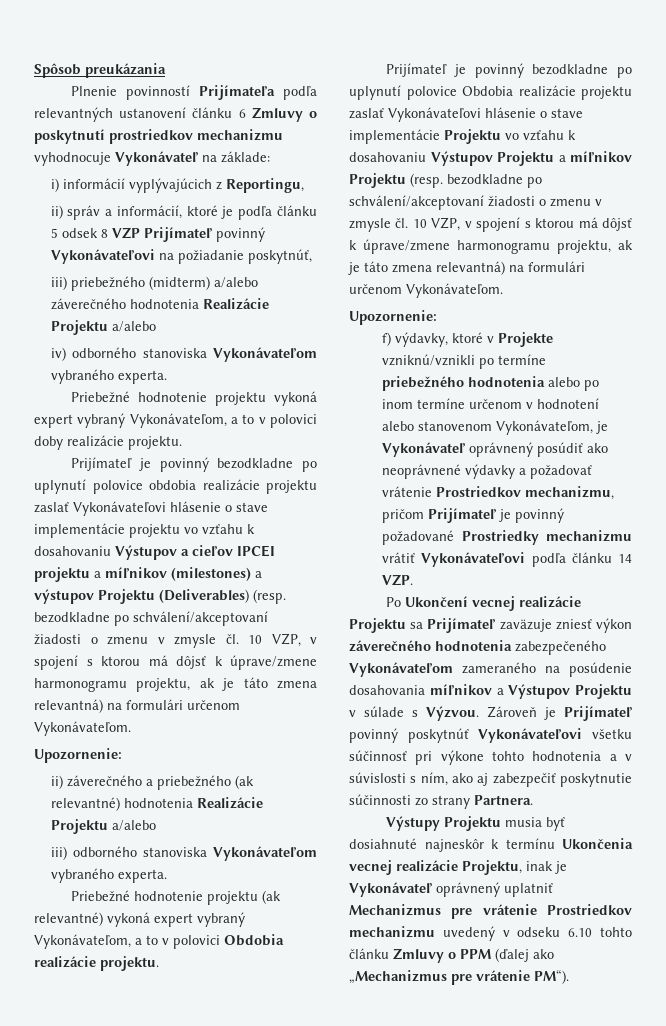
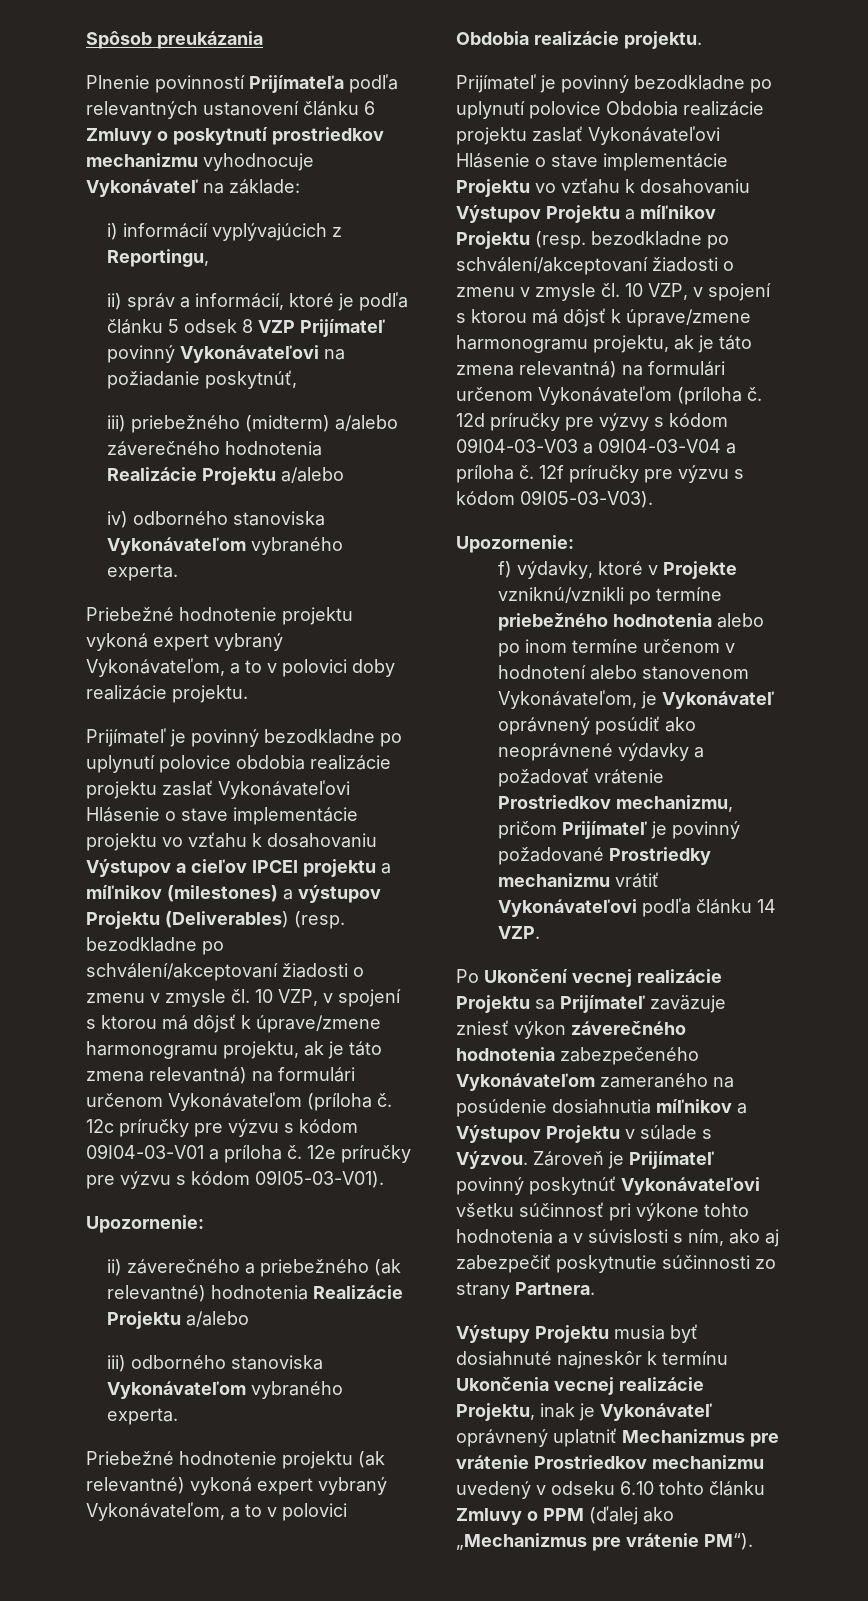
- Prijímateľ je povinný bezodkladne po uplynutí polovice obdobia realizácie projektu zaslať Vykonávateľovi hlásenie o stave implementácie projektu vo vzťahu k dosahovaniu Výstupov a cieľov IPCEI projektu a míľnikov (milestones) a výstupov Projektu (Deliverables) (resp. bezodkladne po schválení/akceptovaní žiadosti o zmenu v zmysle čl. 10 VZP, v spojení s ktorou má dôjsť k úprave/zmene harmonogramu projektu, ak je táto zmena relevantná) na formulári určenom Vykonávateľom.
+ Prijímateľ je povinný bezodkladne po uplynutí polovice obdobia realizácie projektu zaslať Vykonávateľovi Hlásenie o stave implementácie projektu vo vzťahu k dosahovaniu Výstupov a cieľov IPCEI projektu a míľnikov (milestones) a výstupov Projektu (Deliverables) (resp. bezodkladne po schválení/akceptovaní žiadosti o zmenu v zmysle čl. 10 VZP, v spojení s ktorou má dôjsť k úprave/zmene harmonogramu projektu, ak je táto zmena relevantná) na formulári určenom Vykonávateľom (príloha č. 12c príručky pre výzvu s kódom 09I04-03-V01 a príloha č. 12e príručky pre výzvu s kódom 09I05-03-V01).
- Prijímateľ je povinný bezodkladne po uplynutí polovice Obdobia realizácie projektu zaslať Vykonávateľovi hlásenie o stave implementácie Projektu vo vzťahu k dosahovaniu Výstupov Projektu a míľnikov Projektu (resp. bezodkladne po schválení/akceptovaní žiadosti o zmenu v zmysle čl. 10 VZP, v spojení s ktorou má dôjsť k úprave/zmene harmonogramu projektu, ak je táto zmena relevantná) na formulári určenom Vykonávateľom.
+ Prijímateľ je povinný bezodkladne po uplynutí polovice Obdobia realizácie projektu zaslať Vykonávateľovi Hlásenie o stave implementácie Projektu vo vzťahu k dosahovaniu Výstupov Projektu a míľnikov Projektu (resp. bezodkladne po schválení/akceptovaní žiadosti o zmenu v zmysle čl. 10 VZP, v spojení s ktorou má dôjsť k úprave/zmene harmonogramu projektu, ak je táto zmena relevantná) na formulári určenom Vykonávateľom (príloha č. 12d príručky pre výzvy s kódom 09I04-03-V03 a 09I04-03-V04 a príloha č. 12f príručky pre výzvu s kódom 09I05-03-V03).
- Po Ukončení vecnej realizácie Projektu sa Prijímateľ zaväzuje zniesť výkon záverečného hodnotenia zabezpečeného Vykonávateľom zameraného na posúdenie dosahovania míľnikov a Výstupov Projektu v súlade s Výzvou.
+ Po Ukončení vecnej realizácie Projektu sa Prijímateľ zaväzuje zniesť výkon záverečného hodnotenia zabezpečeného Vykonávateľom zameraného na posúdenie dosiahnutia míľnikov a Výstupov Projektu v súlade s Výzvou.

